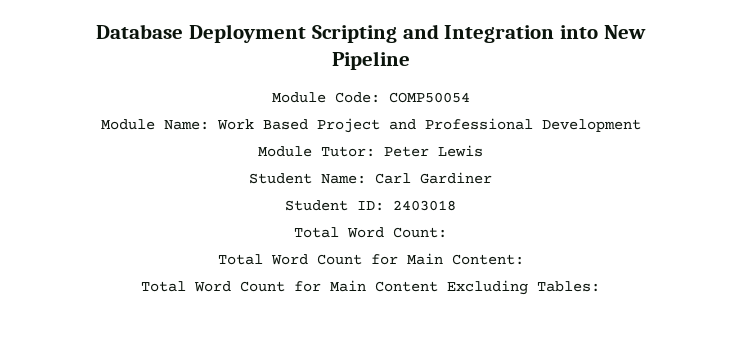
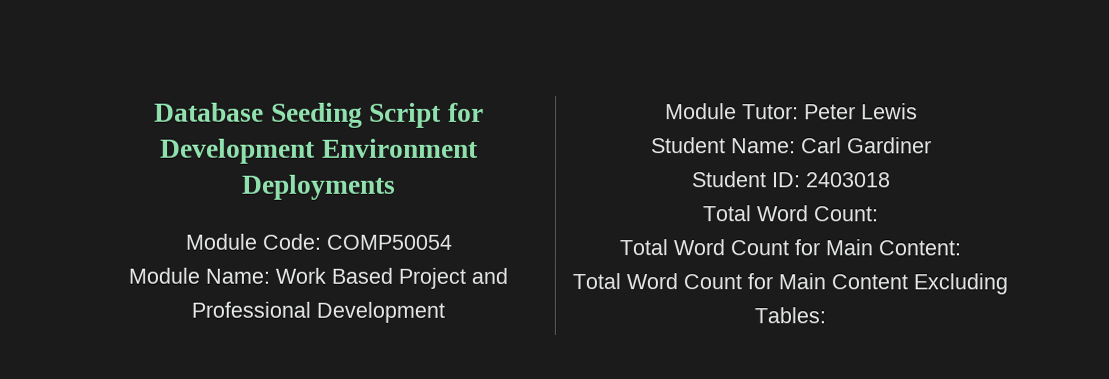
- Database Deployment Scripting and Integration into New Pipeline
+ Database Seeding Script for Development Environment Deployments

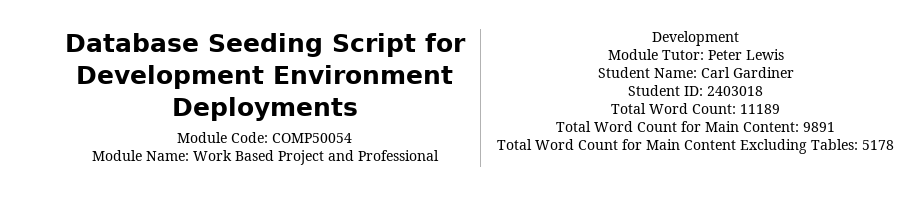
- Total Word Count:
+ Total Word Count: 11189
- Total Word Count for Main Content:
+ Total Word Count for Main Content: 9891
- Total Word Count for Main Content Excluding Tables:
+ Total Word Count for Main Content Excluding Tables: 5178

